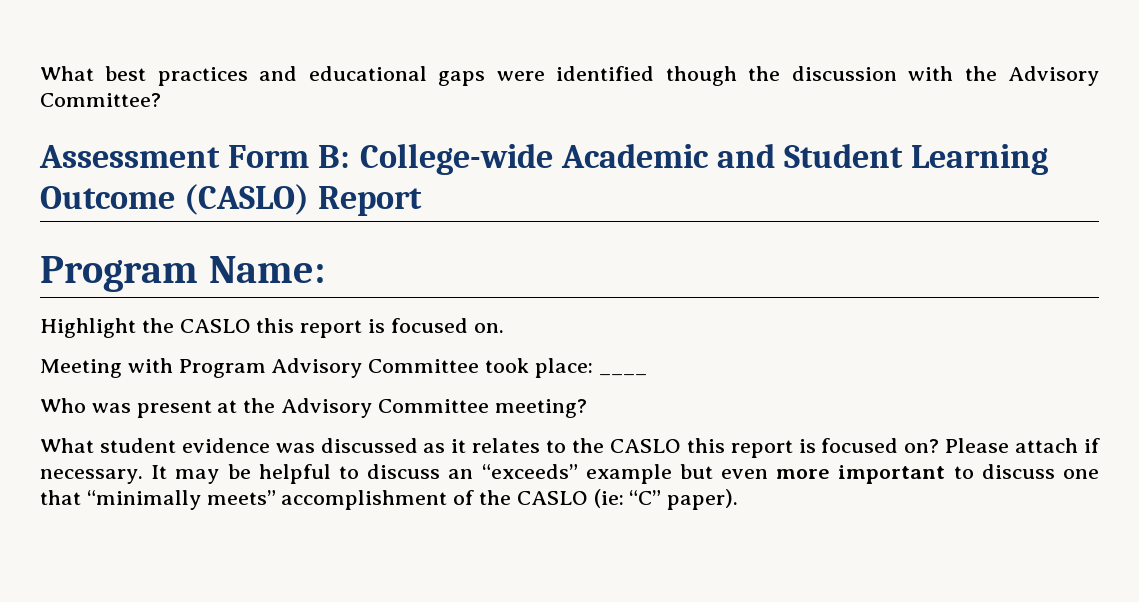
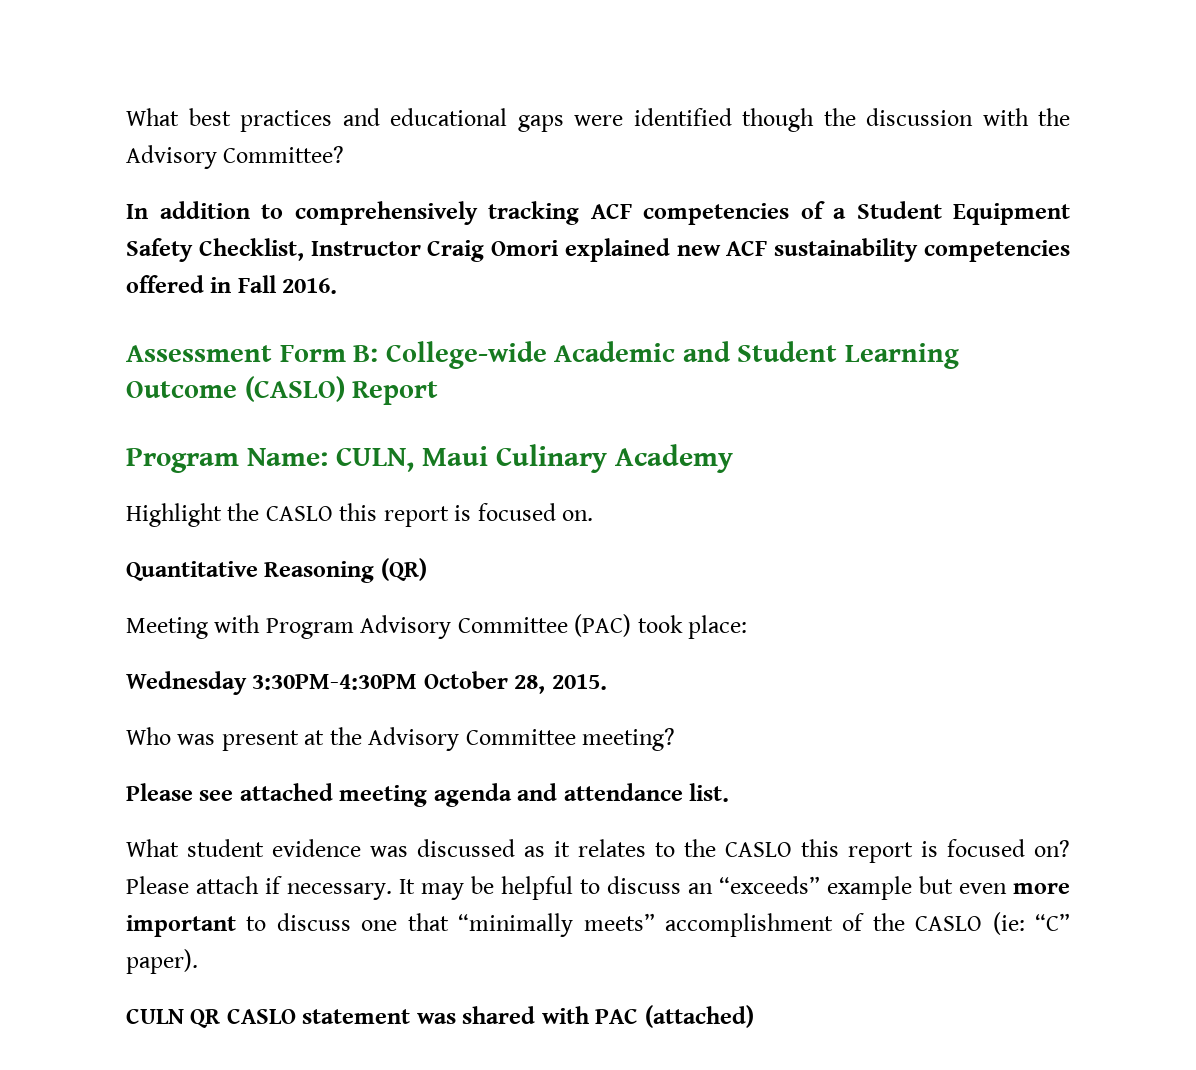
+ In addition to comprehensively tracking ACF competencies of a Student Equipment Safety Checklist, Instructor Craig Omori explained new ACF sustainability competencies offered in Fall 2016.
- Program Name:
+ Program Name: CULN, Maui Culinary Academy
+ Quantitative Reasoning (QR)
- Meeting with Program Advisory Committee took place: ____
+ Meeting with Program Advisory Committee (PAC) took place:
+ Wednesday 3:30PM-4:30PM October 28, 2015.
+ Please see attached meeting agenda and attendance list.
+ CULN QR CASLO statement was shared with PAC (attached)

